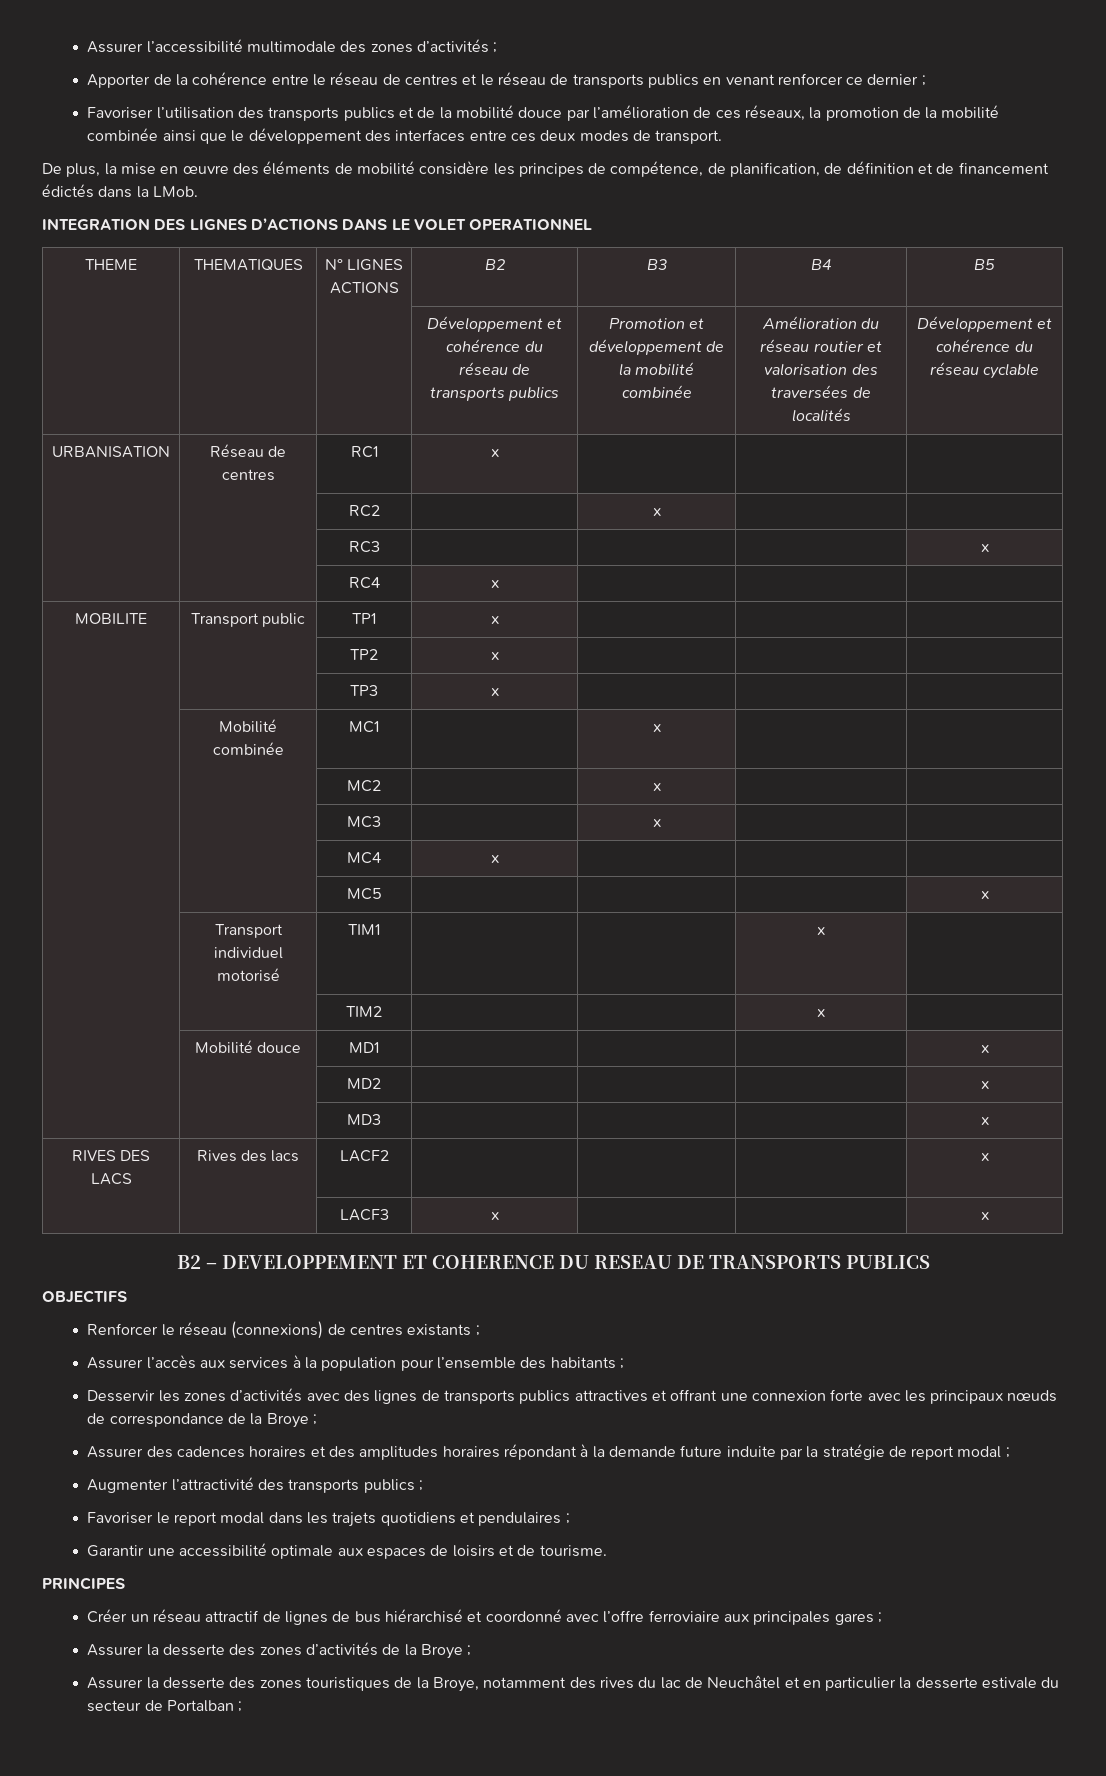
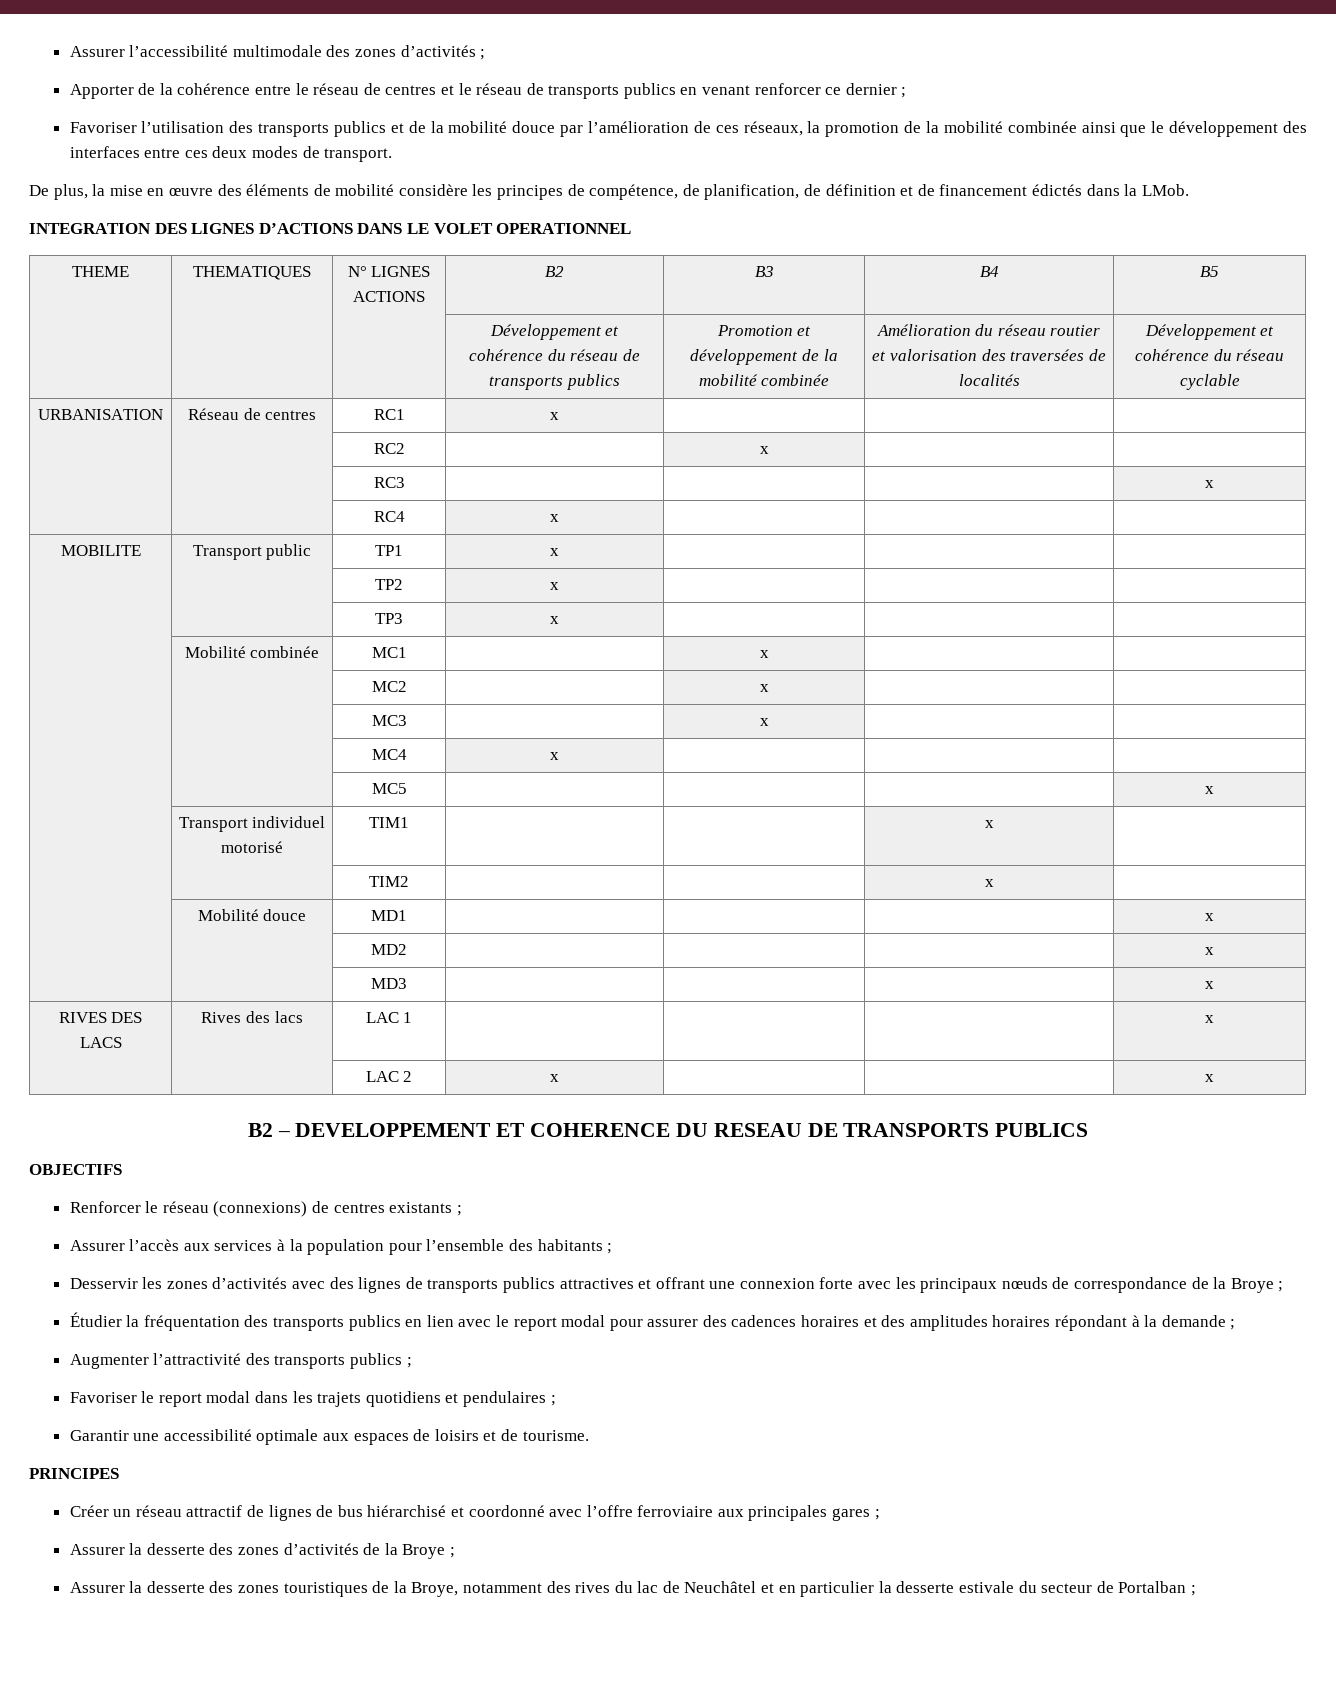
- RIVES DES LACS | Rives des lacs | LACF2 | | | | x
- | | LACF3 | x | | | x
+ RIVES DES LACS | Rives des lacs | LAC 1 | | | | x
+ | | LAC 2 | x | | | x
- Assurer des cadences horaires et des amplitudes horaires répondant à la demande future induite par la stratégie de report modal ;
+ Étudier la fréquentation des transports publics en lien avec le report modal pour assurer des cadences horaires et des amplitudes horaires répondant à la demande ;

